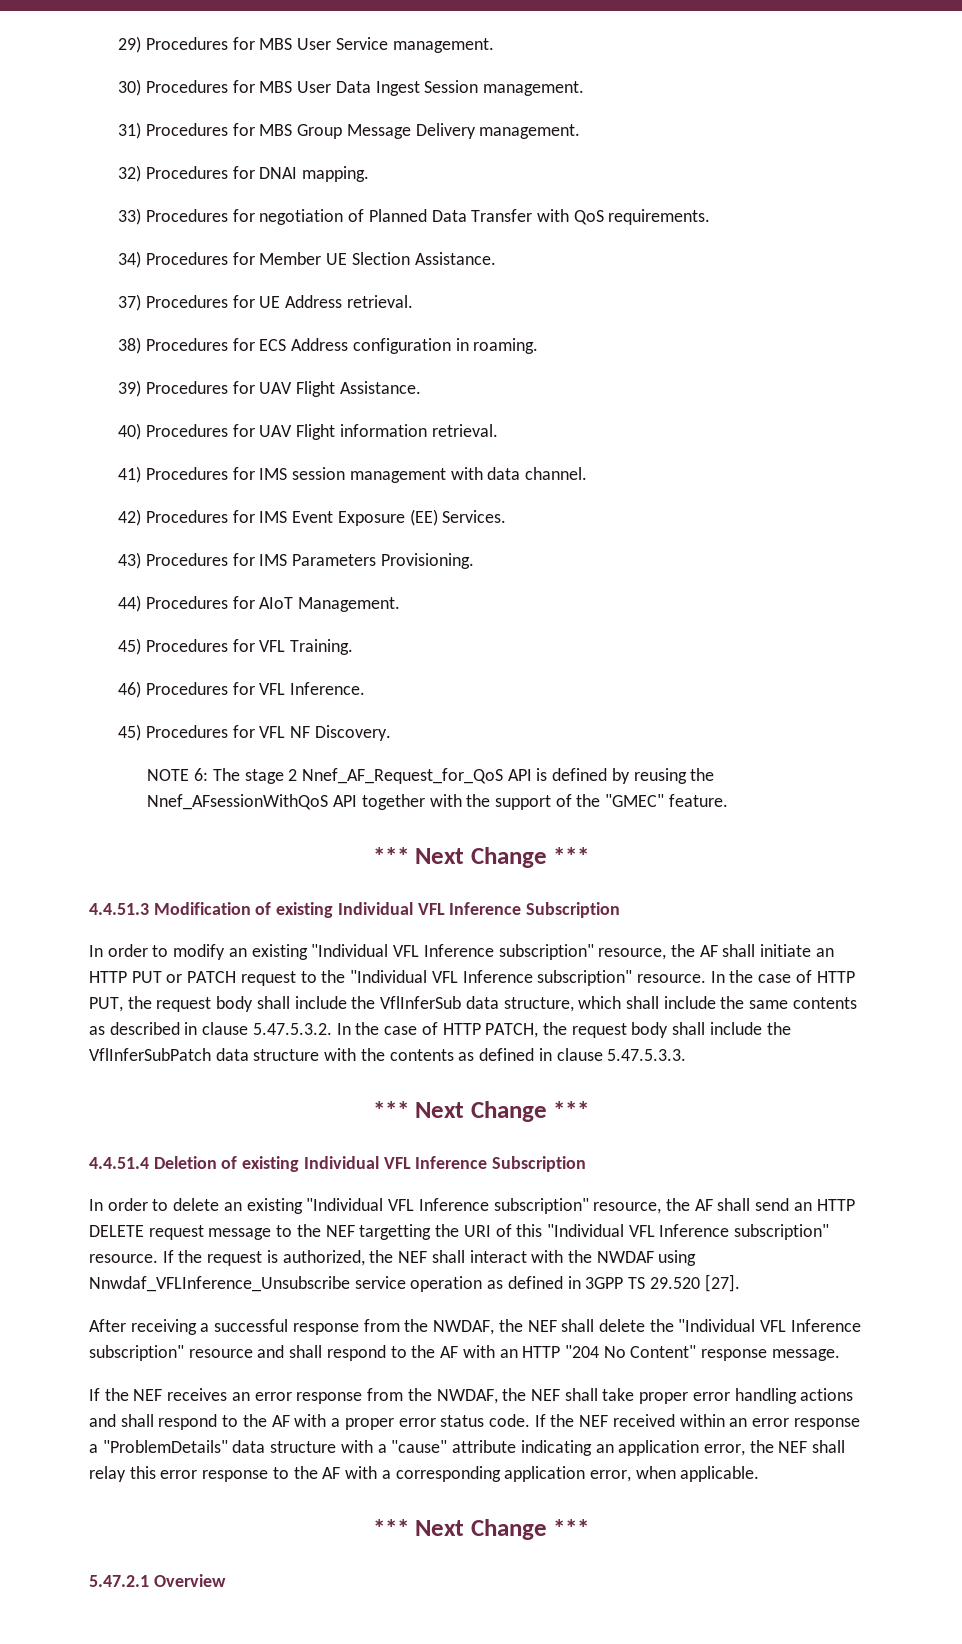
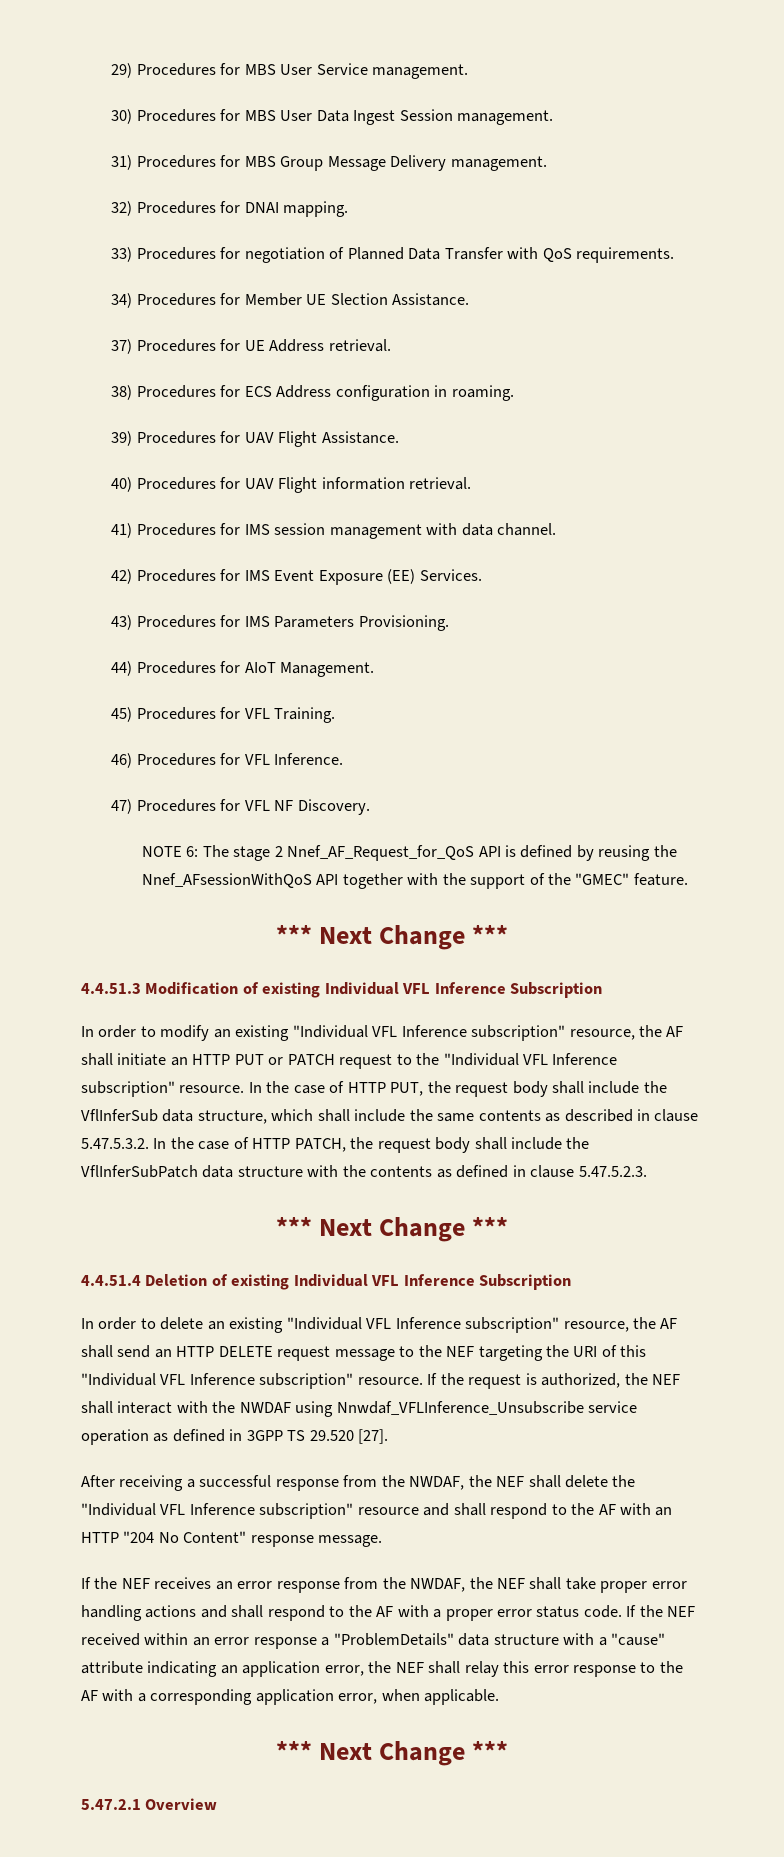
- 45) Procedures for VFL NF Discovery.
+ 47) Procedures for VFL NF Discovery.
- In the case of HTTP PUT, the request body shall include the VflInferSub data structure, which shall include the same contents as described in clause 5.47.5.3.2. In the case of HTTP PATCH, the request body shall include the VflInferSubPatch data structure with the contents as defined in clause 5.47.5.3.3.
+ In the case of HTTP PUT, the request body shall include the VflInferSub data structure, which shall include the same contents as described in clause 5.47.5.3.2. In the case of HTTP PATCH, the request body shall include the VflInferSubPatch data structure with the contents as defined in clause 5.47.5.2.3.
- In order to delete an existing "Individual VFL Inference subscription" resource, the AF shall send an HTTP DELETE request message to the NEF targetting the URI of this "Individual VFL Inference subscription" resource.
+ In order to delete an existing "Individual VFL Inference subscription" resource, the AF shall send an HTTP DELETE request message to the NEF targeting the URI of this "Individual VFL Inference subscription" resource.

